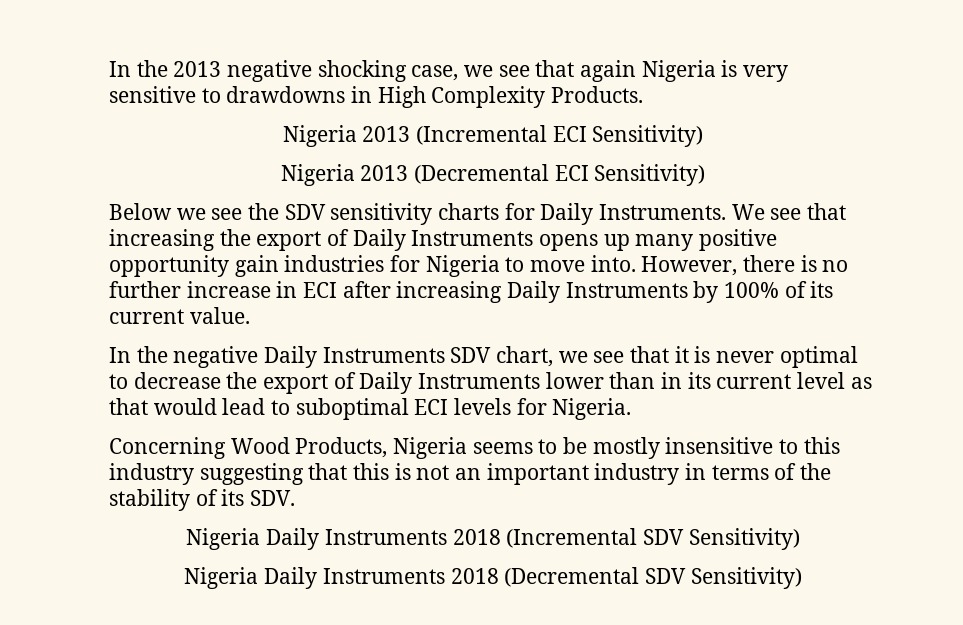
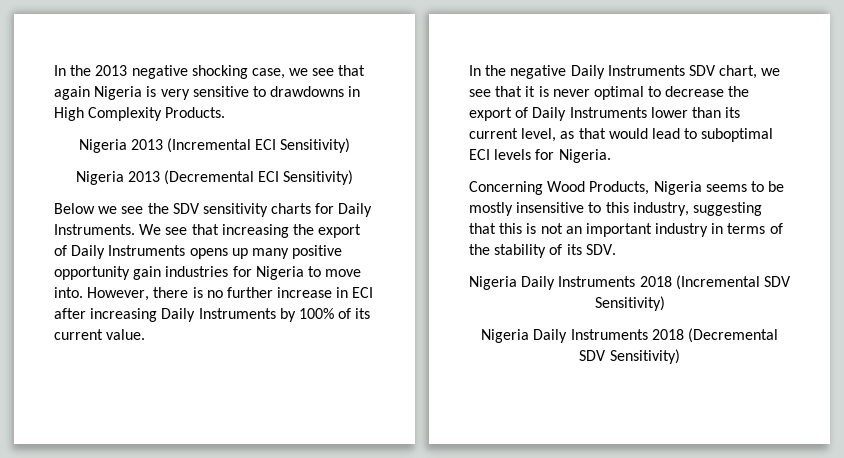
- In the negative Daily Instruments SDV chart, we see that it is never optimal to decrease the export of Daily Instruments lower than in its current level as that would lead to suboptimal ECI levels for Nigeria.
+ In the negative Daily Instruments SDV chart, we see that it is never optimal to decrease the export of Daily Instruments lower than its current level, as that would lead to suboptimal ECI levels for Nigeria.
- Concerning Wood Products, Nigeria seems to be mostly insensitive to this industry suggesting that this is not an important industry in terms of the stability of its SDV.
+ Concerning Wood Products, Nigeria seems to be mostly insensitive to this industry, suggesting that this is not an important industry in terms of the stability of its SDV.

